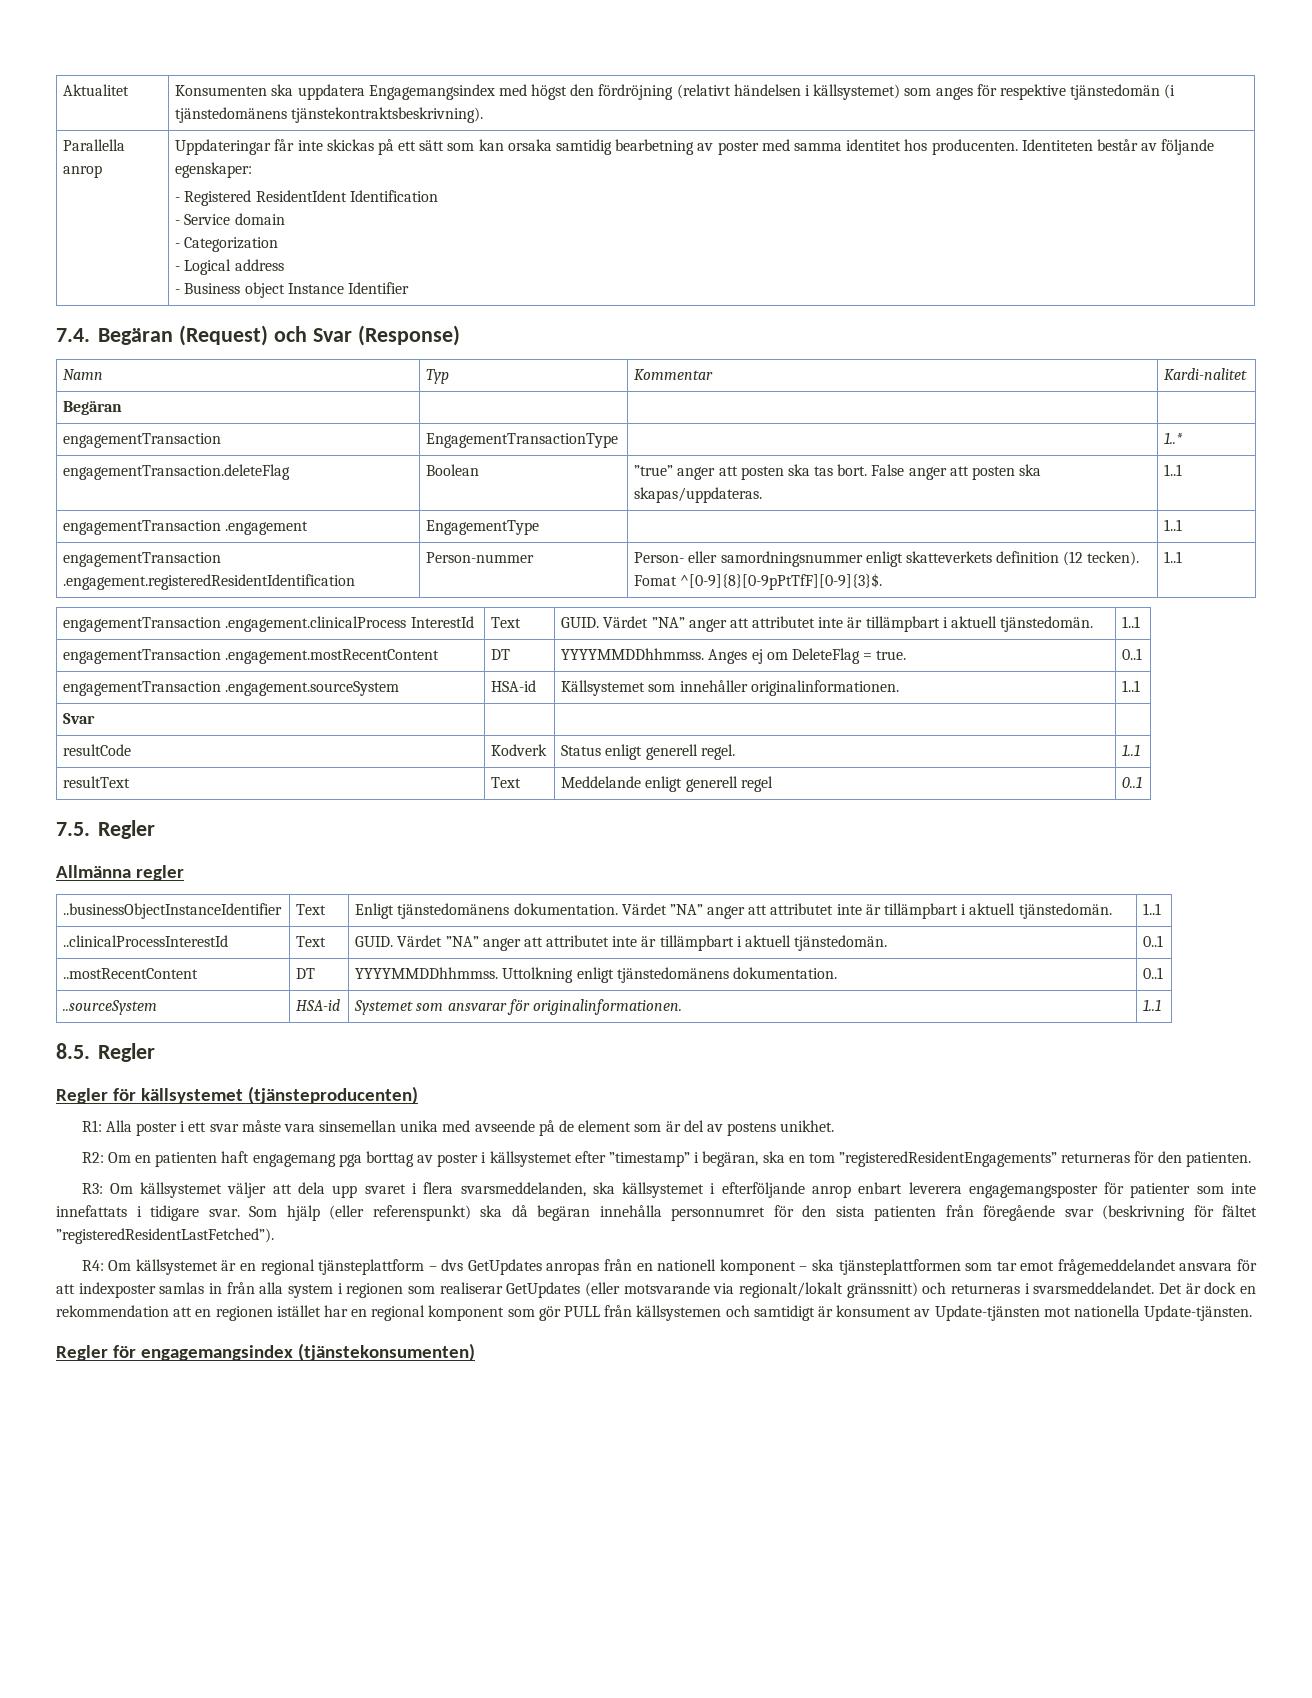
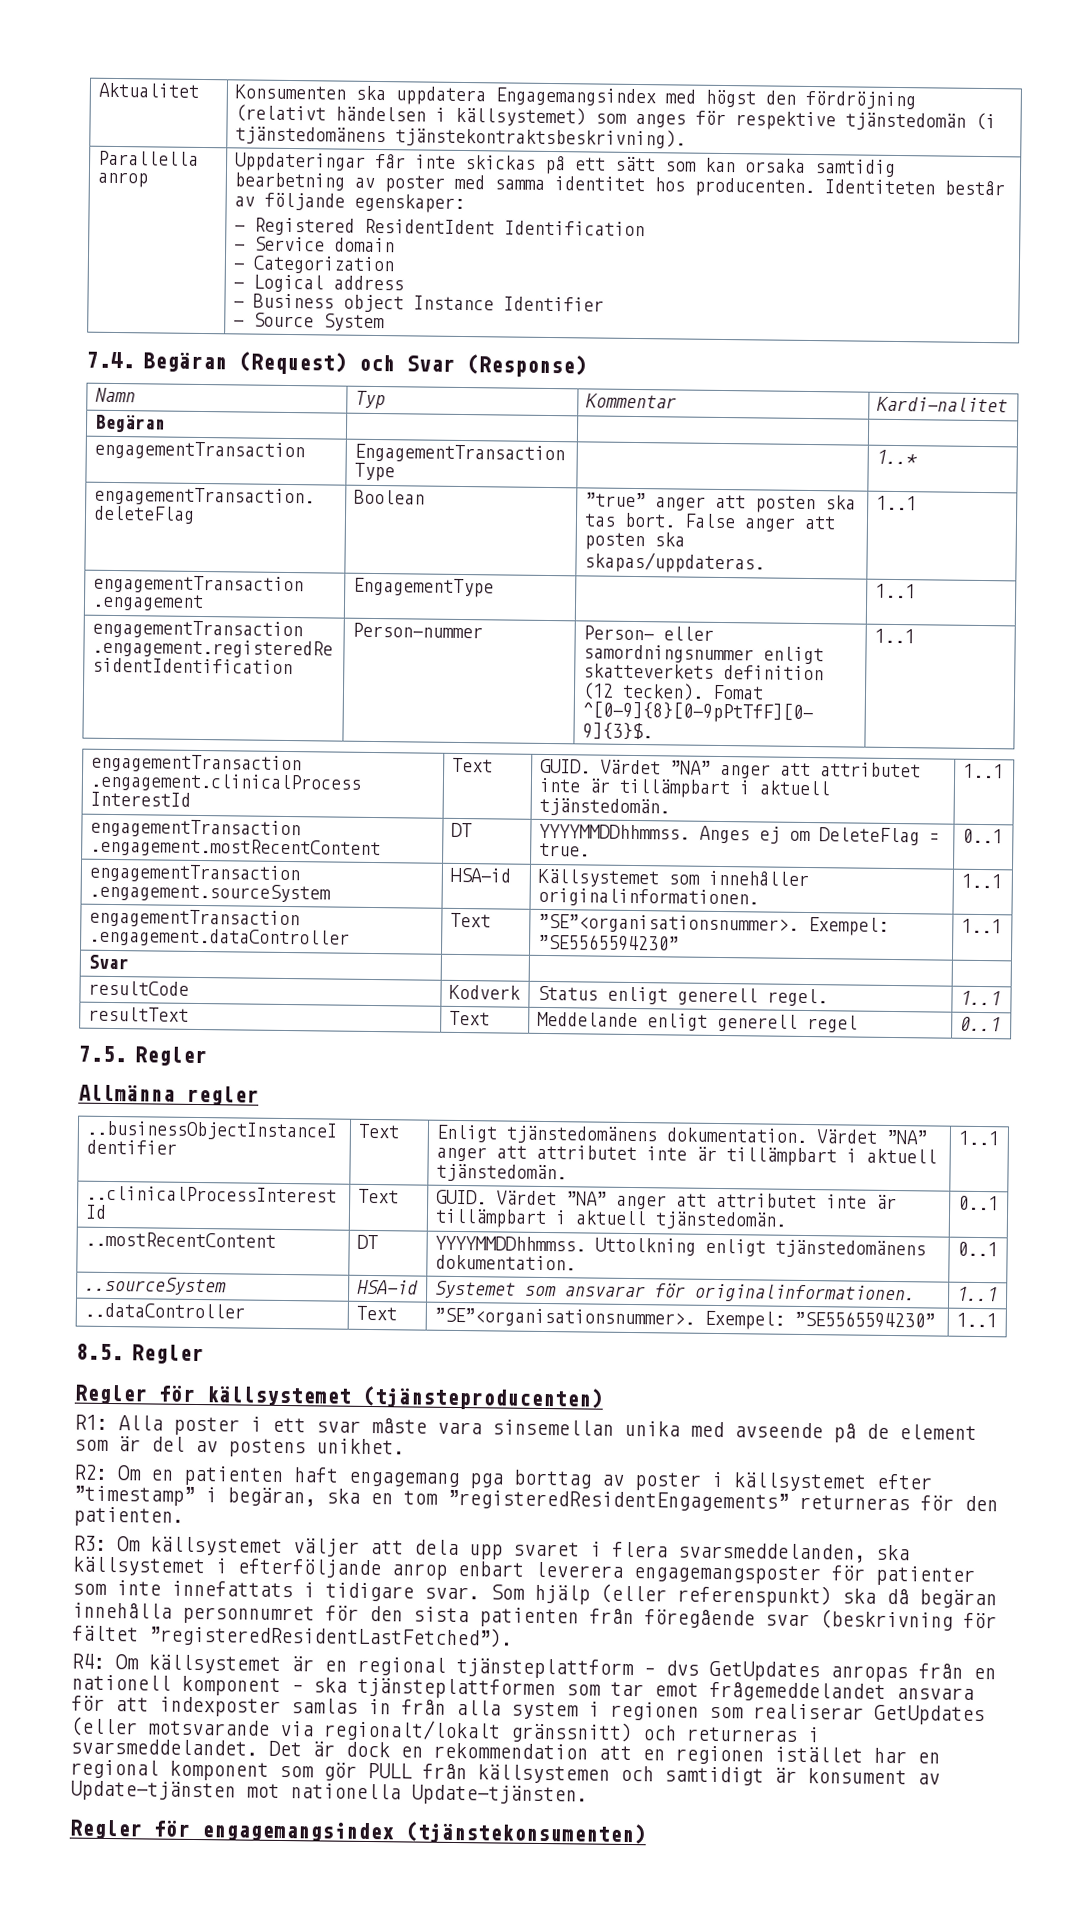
+ - Source System
+ engagementTransaction .engagement.dataController | Text | ”SE”<organisationsnummer>. Exempel: ”SE5565594230” | 1..1
+ ..dataController | Text | ”SE”<organisationsnummer>. Exempel: ”SE5565594230” | 1..1

